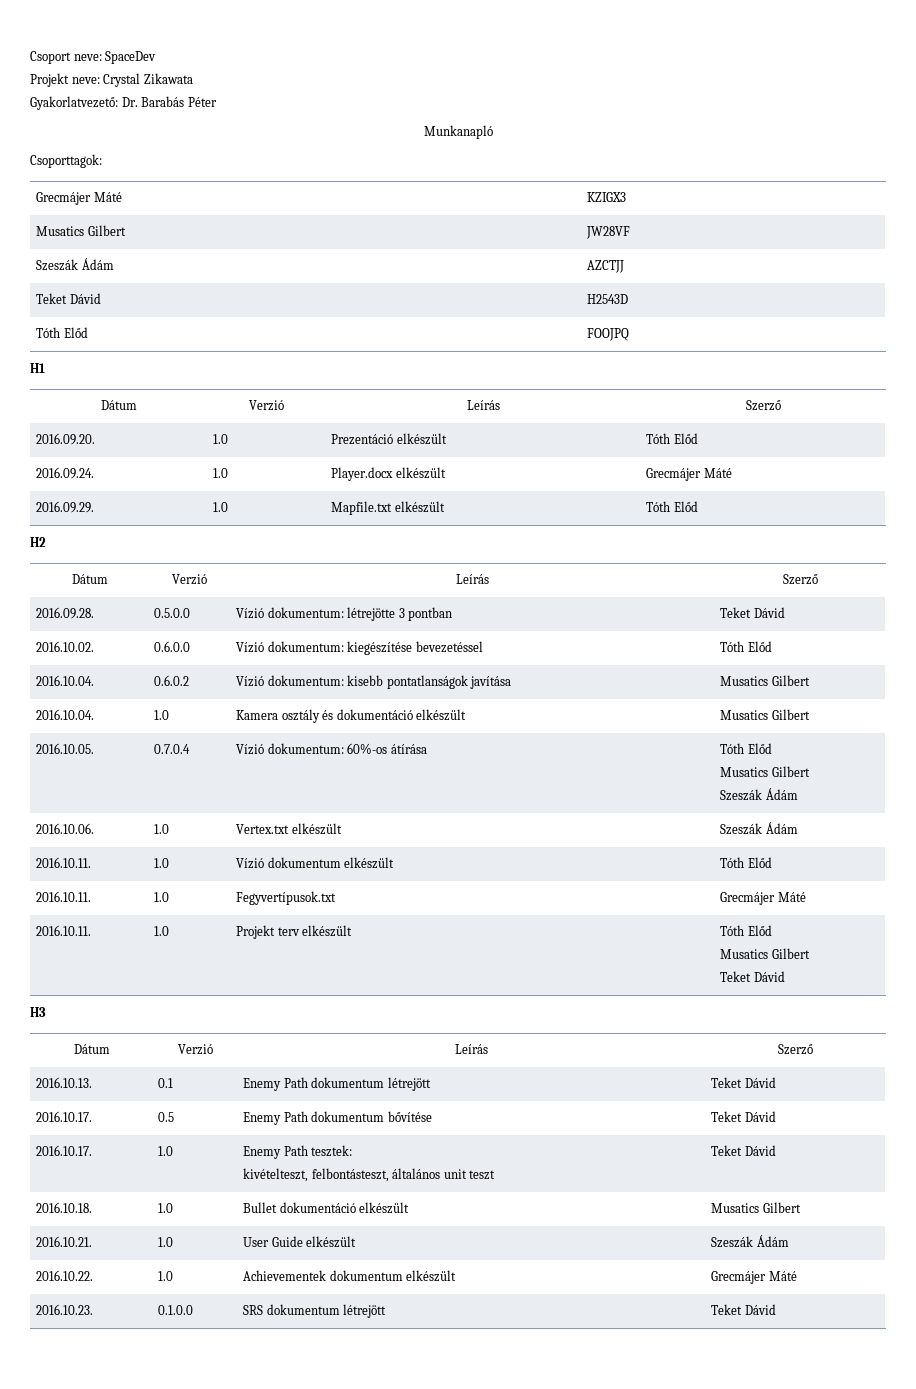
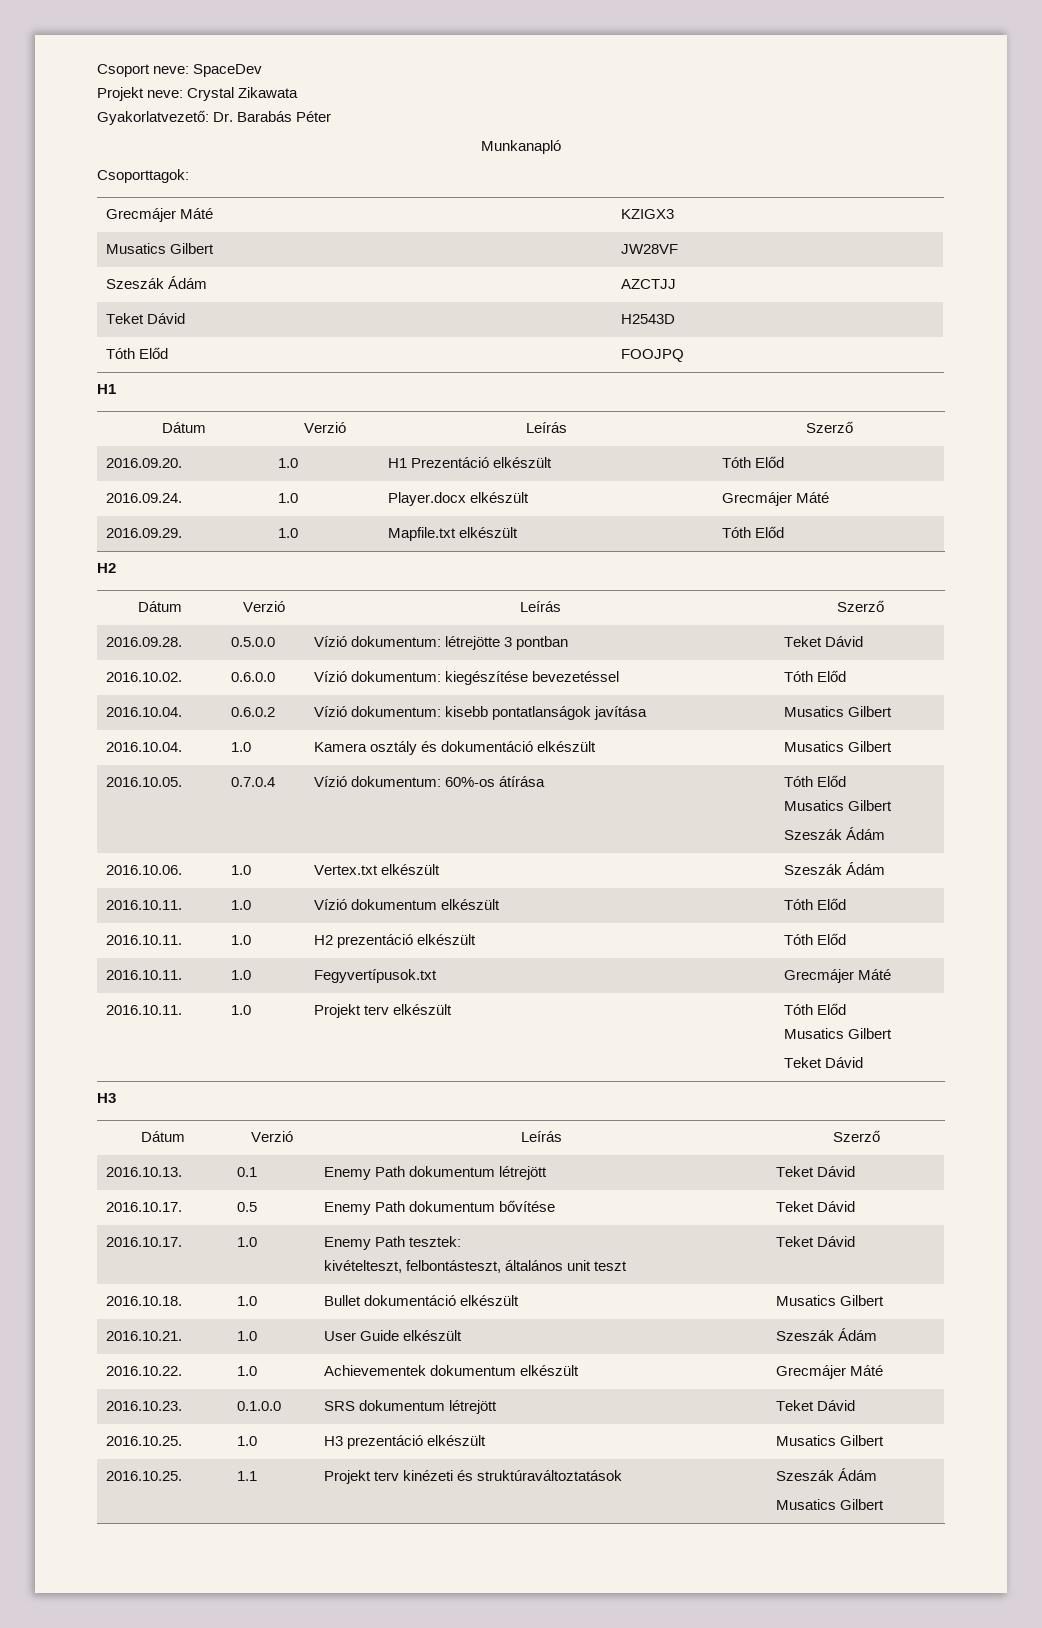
- 2016.09.20. | 1.0 | Prezentáció elkészült | Tóth Előd
+ 2016.09.20. | 1.0 | H1 Prezentáció elkészült | Tóth Előd
+ 2016.10.11. | 1.0 | H2 prezentáció elkészült | Tóth Előd
+ 2016.10.25. | 1.0 | H3 prezentáció elkészült | Musatics Gilbert
+ 2016.10.25. | 1.1 | Projekt terv kinézeti és struktúraváltoztatások | Szeszák Ádám
+ Musatics Gilbert

